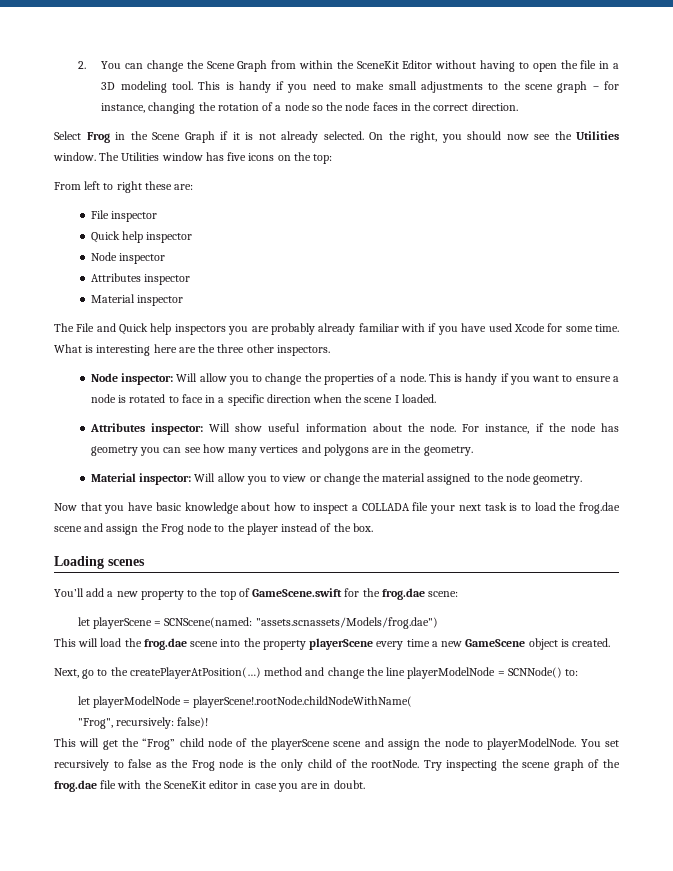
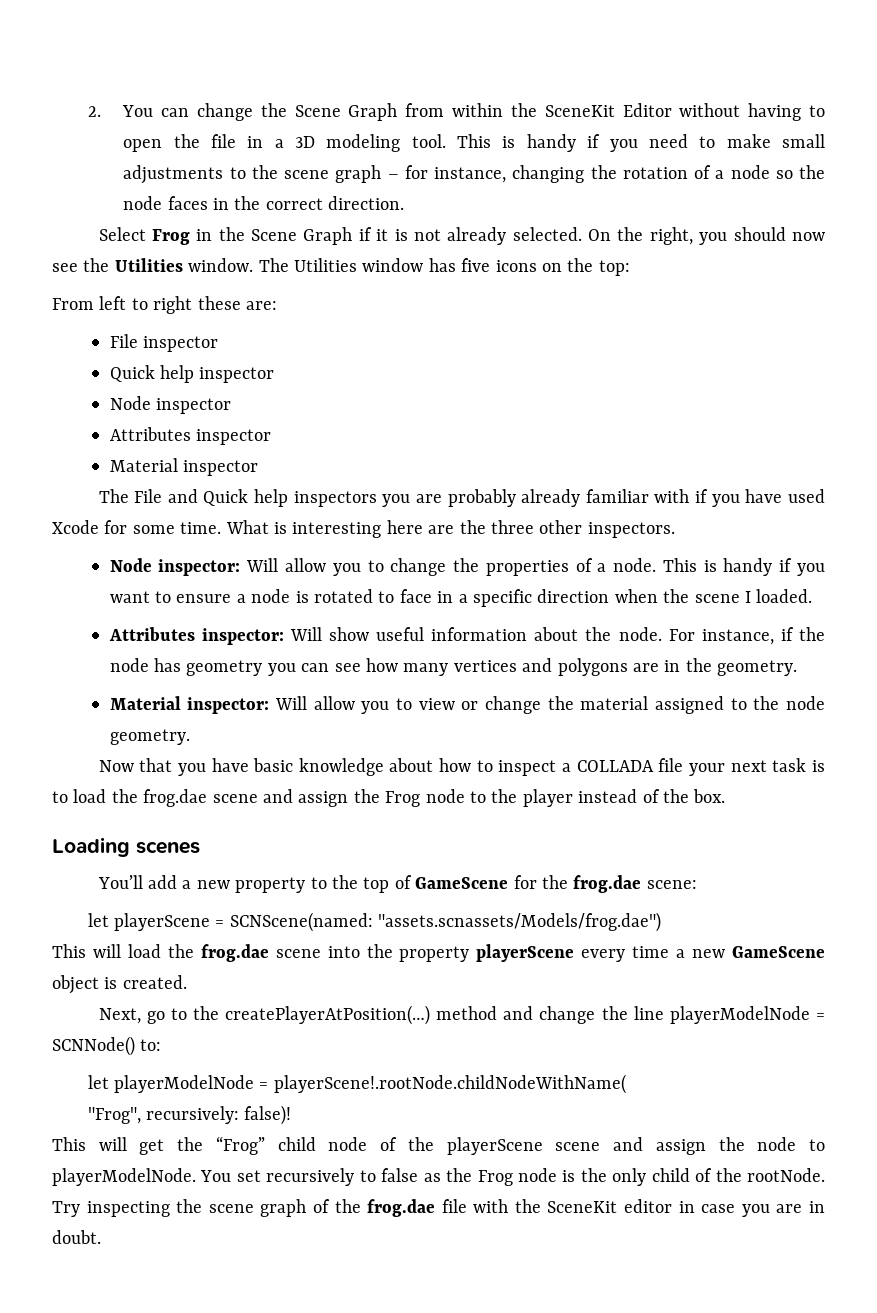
- You’ll add a new property to the top of GameScene.swift for the frog.dae scene:
+ You’ll add a new property to the top of GameScene for the frog.dae scene:

